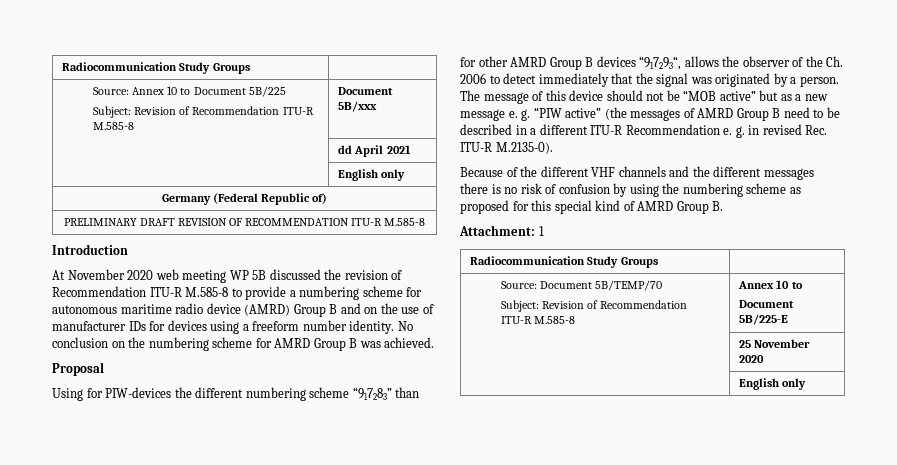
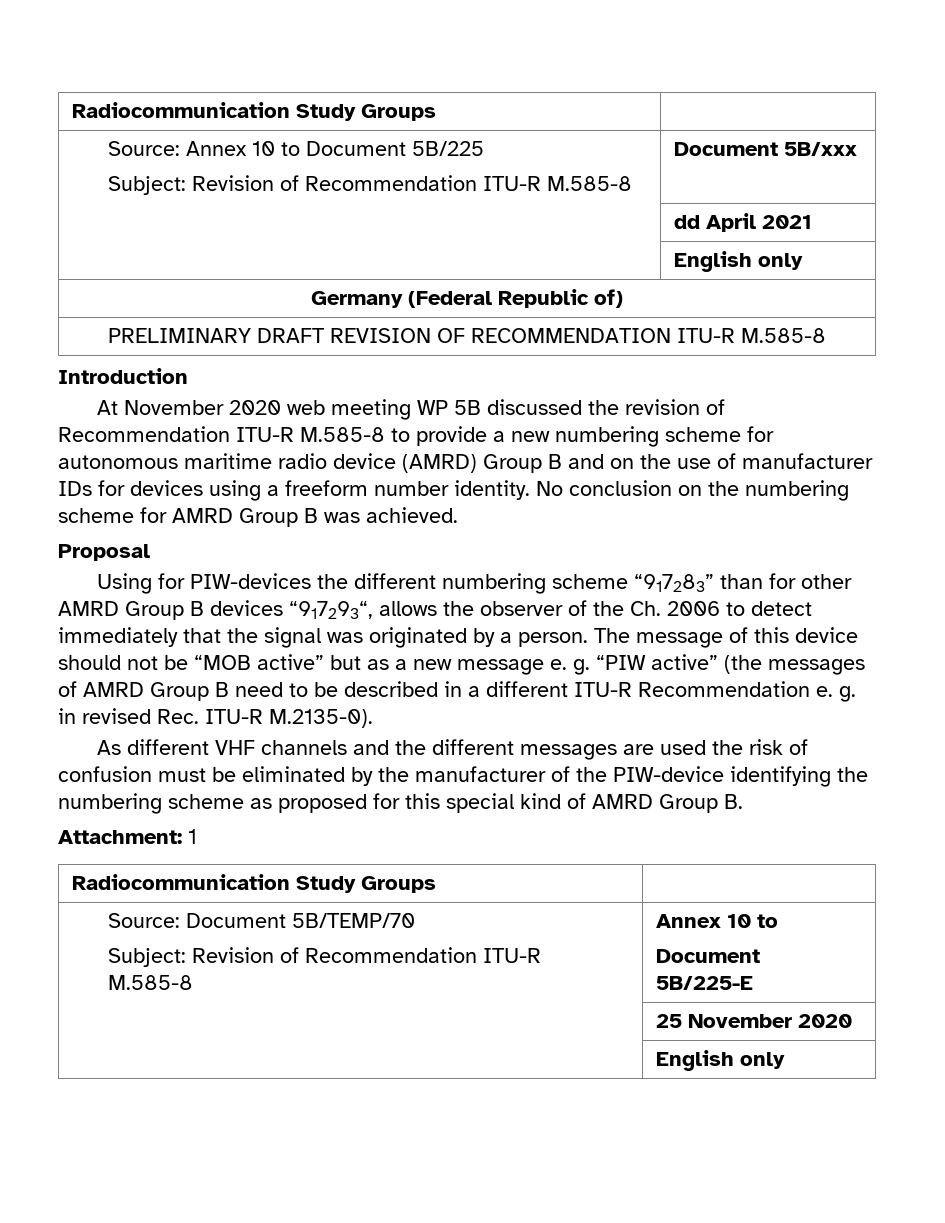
- At November 2020 web meeting WP 5B discussed the revision of Recommendation ITU-R M.585-8 to provide a numbering scheme for autonomous maritime radio device (AMRD) Group B and on the use of manufacturer IDs for devices using a freeform number identity.
+ At November 2020 web meeting WP 5B discussed the revision of Recommendation ITU-R M.585-8 to provide a new numbering scheme for autonomous maritime radio device (AMRD) Group B and on the use of manufacturer IDs for devices using a freeform number identity.
- Because of the different VHF channels and the different messages there is no risk of confusion by using the numbering scheme as proposed for this special kind of AMRD Group B.
+ As different VHF channels and the different messages are used the risk of confusion must be eliminated by the manufacturer of the PIW-device identifying the numbering scheme as proposed for this special kind of AMRD Group B.

